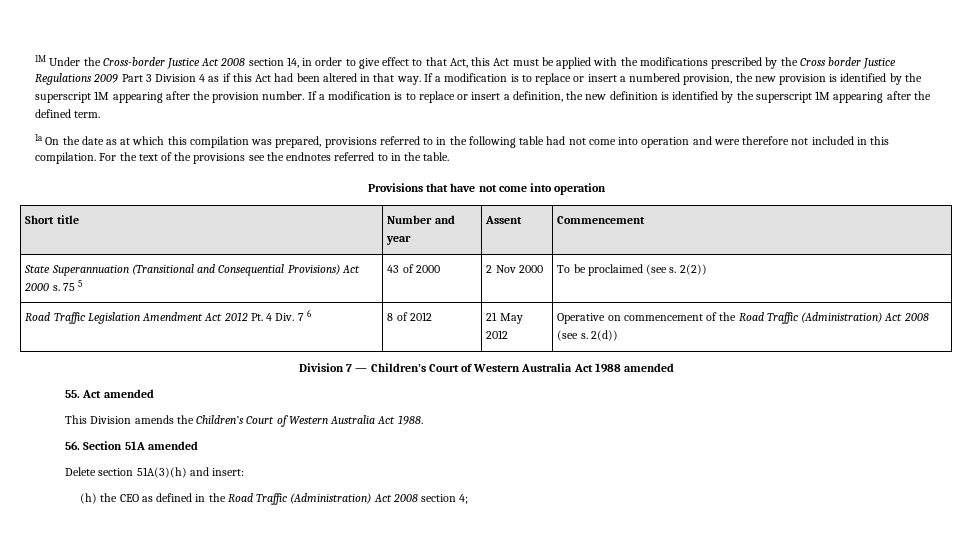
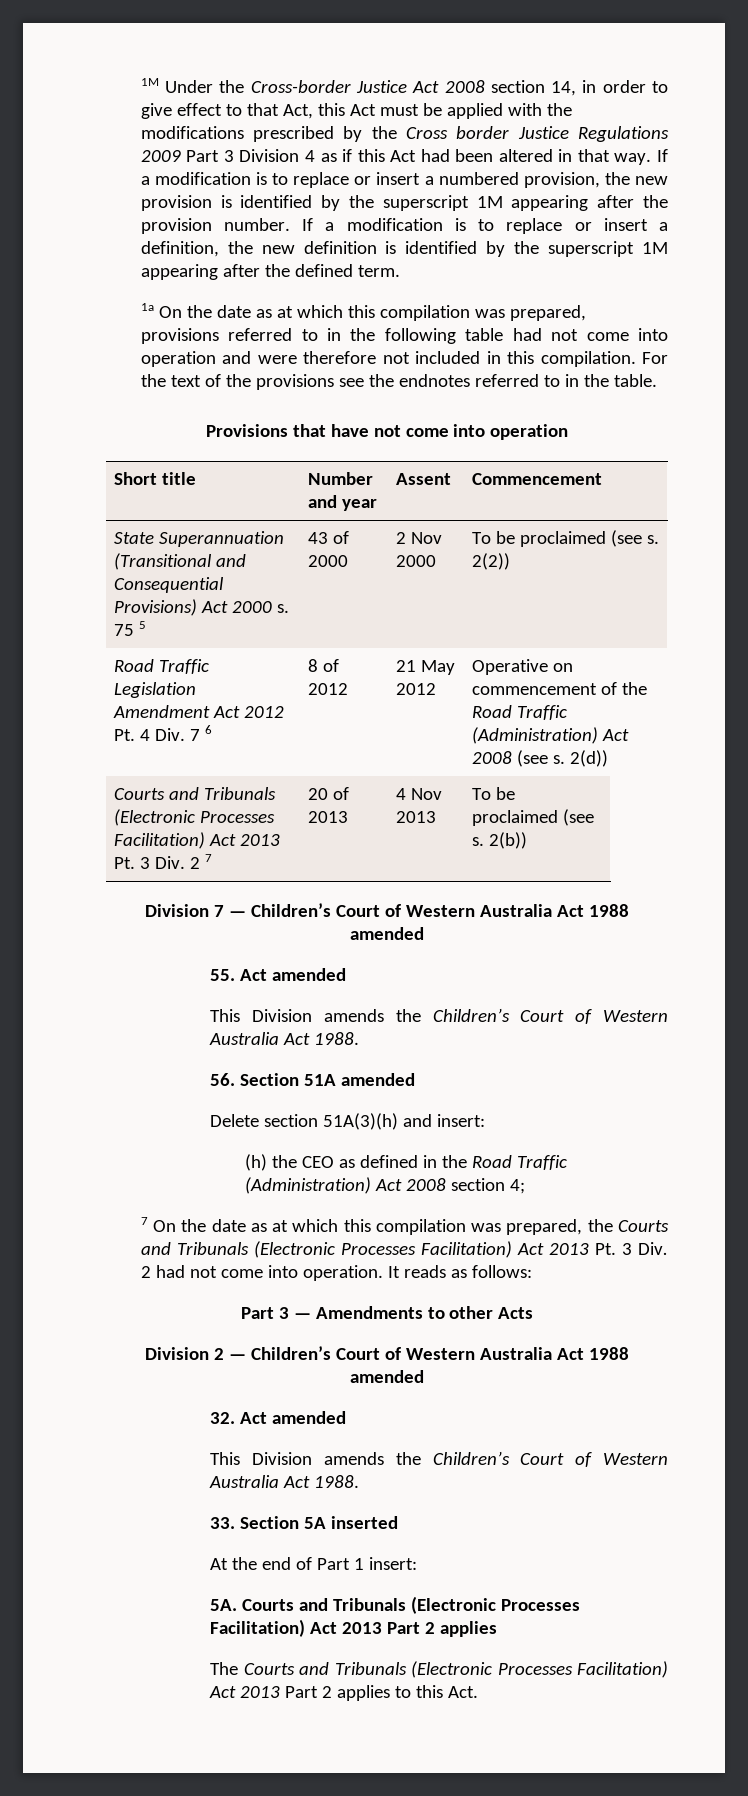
+ Courts and Tribunals (Electronic Processes Facilitation) Act 2013 Pt. 3 Div. 2 7 | 20 of 2013 | 4 Nov 2013 | To be proclaimed (see s. 2(b))
+ 7 On the date as at which this compilation was prepared, the Courts and Tribunals (Electronic Processes Facilitation) Act 2013 Pt. 3 Div. 2 had not come into operation. It reads as follows:
+ Part 3 — Amendments to other Acts
+ Division 2 — Children’s Court of Western Australia Act 1988 amended
+ 32. Act amended
+ This Division amends the Children’s Court of Western Australia Act 1988.
+ 33. Section 5A inserted
+ At the end of Part 1 insert:
+ 5A. Courts and Tribunals (Electronic Processes Facilitation) Act 2013 Part 2 applies
+ The Courts and Tribunals (Electronic Processes Facilitation) Act 2013 Part 2 applies to this Act.

